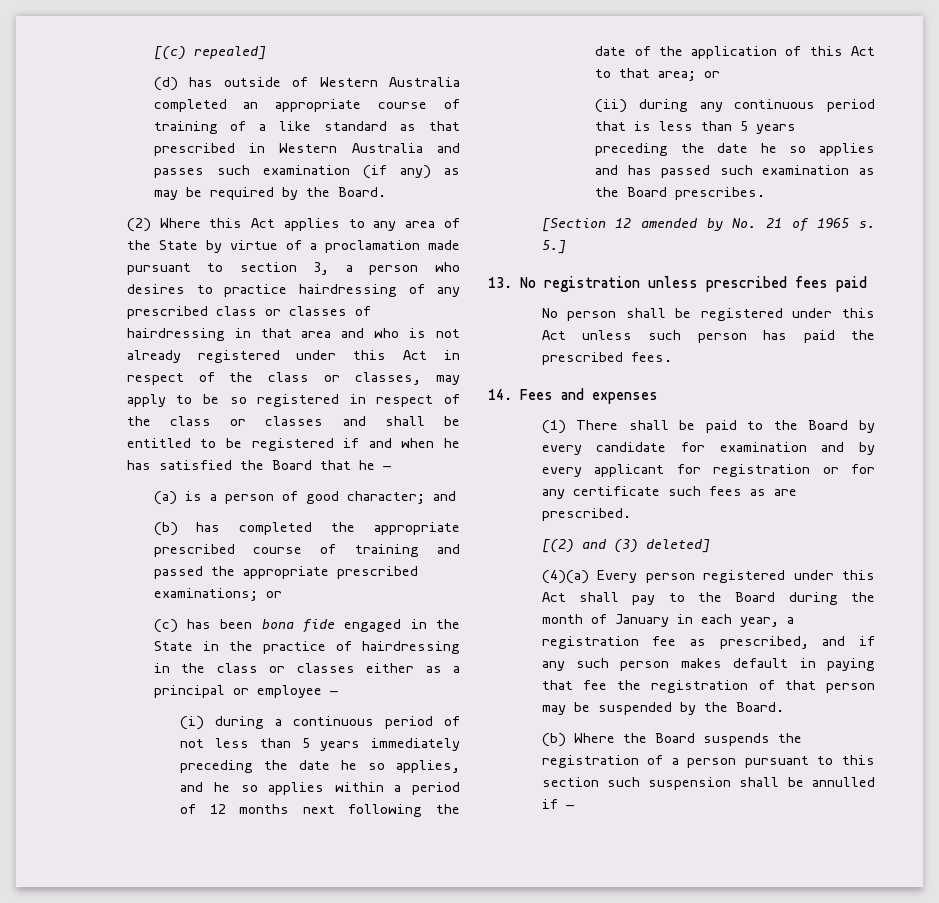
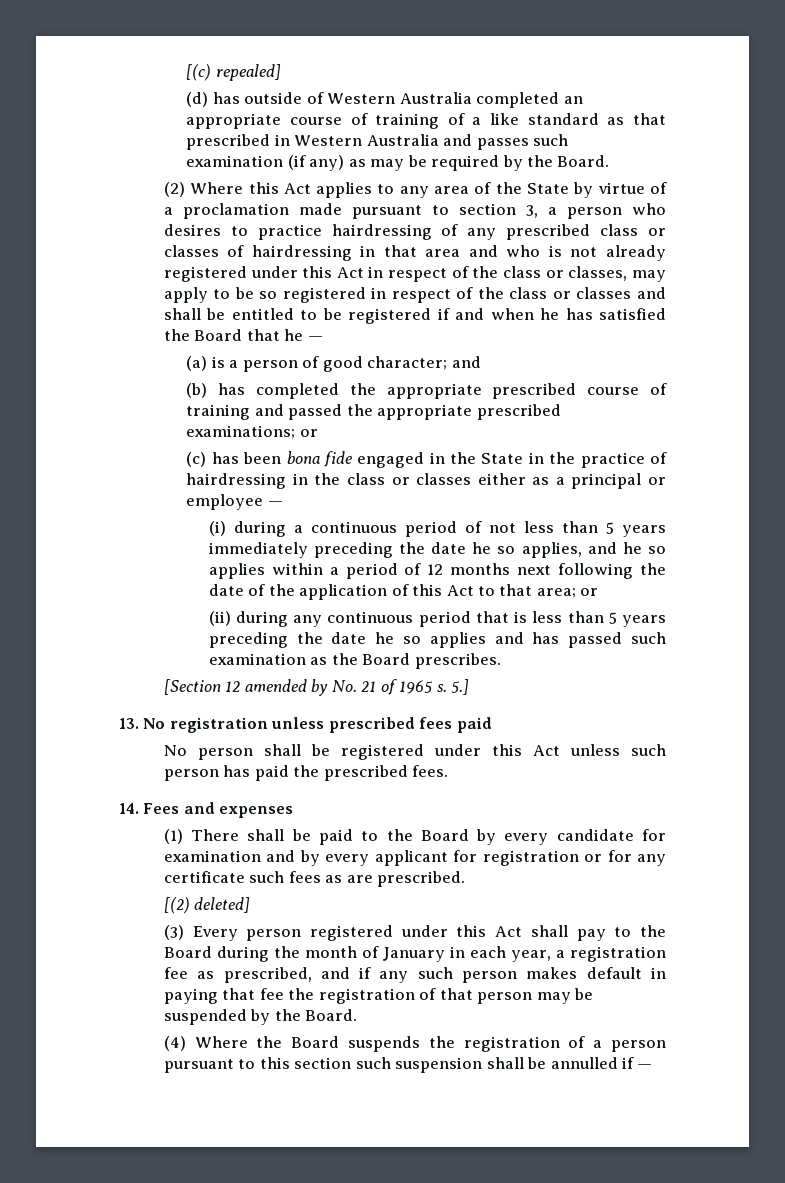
- [(2) and (3) deleted]
+ [(2) deleted]
- (4)(a) Every person registered under this Act shall pay to the Board during the month of January in each year, a registration fee as prescribed, and if any such person makes default in paying that fee the registration of that person may be suspended by the Board.
+ (3) Every person registered under this Act shall pay to the Board during the month of January in each year, a registration fee as prescribed, and if any such person makes default in paying that fee the registration of that person may be suspended by the Board.
- (b) Where the Board suspends the registration of a person pursuant to this section such suspension shall be annulled if —
+ (4) Where the Board suspends the registration of a person pursuant to this section such suspension shall be annulled if —

